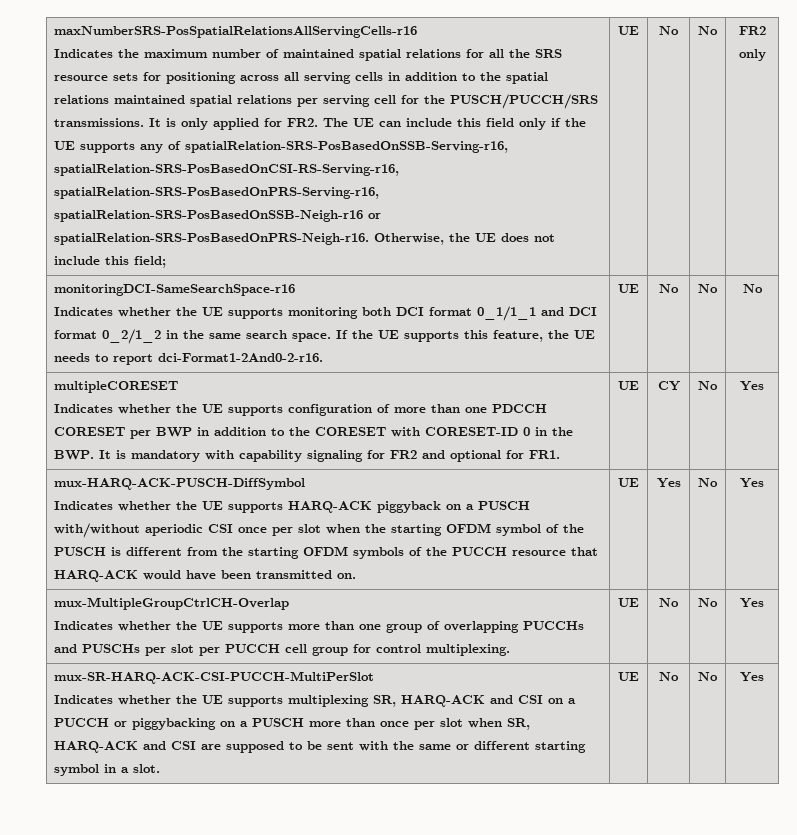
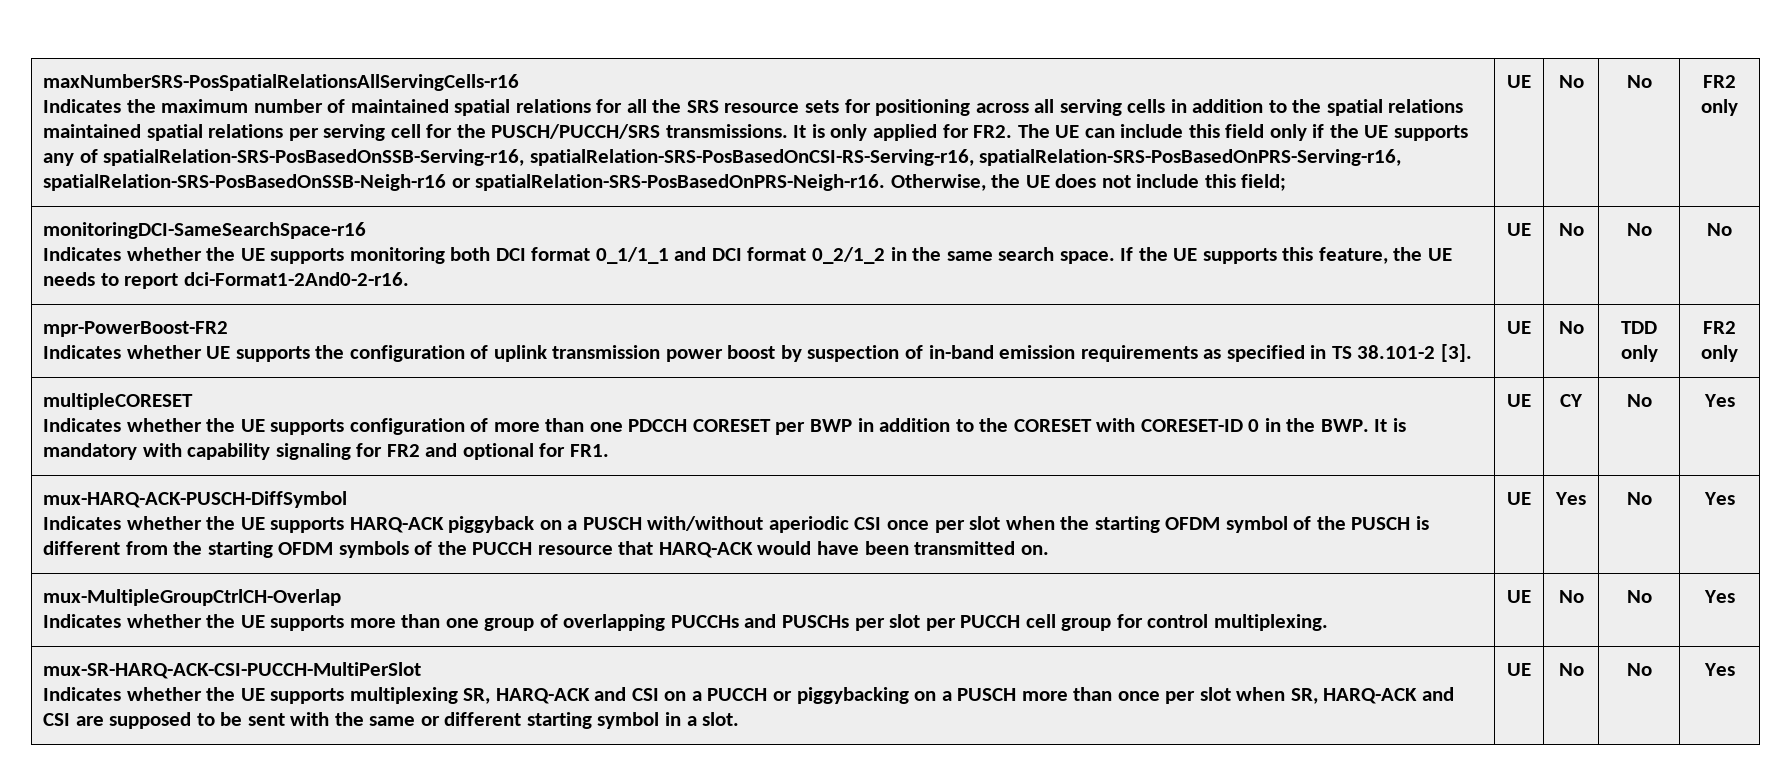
+ mpr-PowerBoost-FR2
+ Indicates whether UE supports the configuration of uplink transmission power boost by suspection of in-band emission requirements as specified in TS 38.101-2 [3]. | UE | No | TDD only | FR2 only

